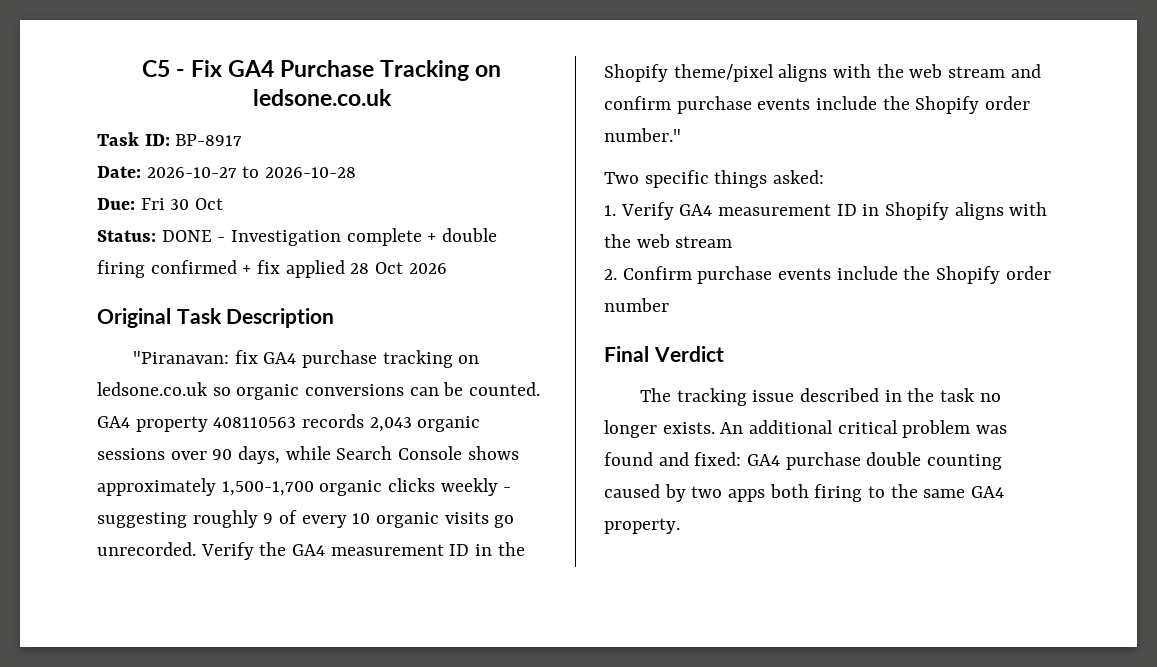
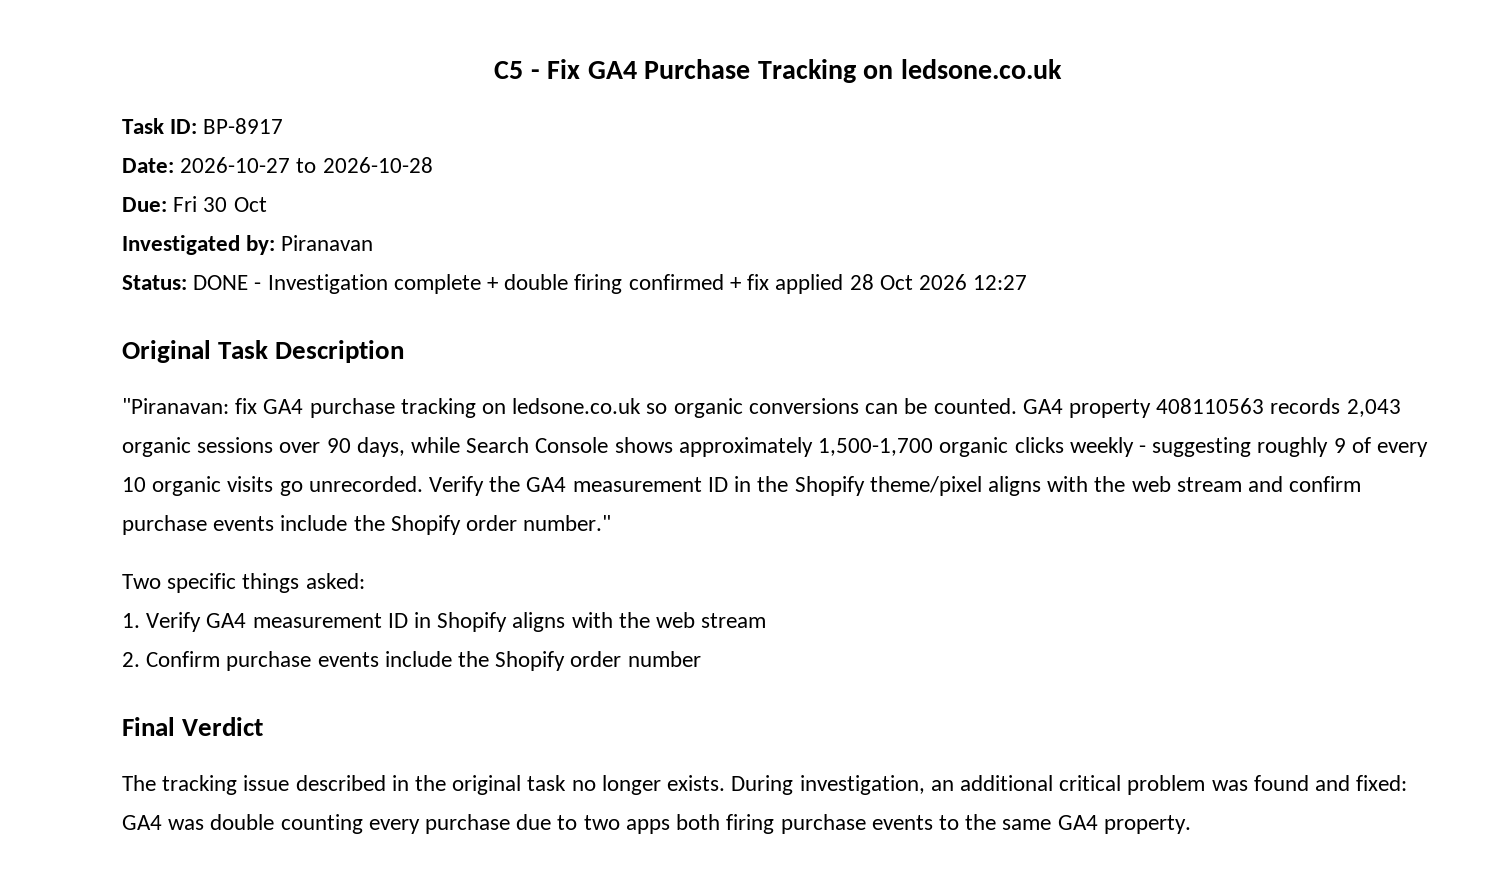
+ Investigated by: Piranavan
- Status: DONE - Investigation complete + double firing confirmed + fix applied 28 Oct 2026
+ Status: DONE - Investigation complete + double firing confirmed + fix applied 28 Oct 2026 12:27
- The tracking issue described in the task no longer exists.
+ The tracking issue described in the original task no longer exists.
- An additional critical problem was found and fixed: GA4 purchase double counting caused by two apps both firing to the same GA4 property.
+ During investigation, an additional critical problem was found and fixed: GA4 was double counting every purchase due to two apps both firing purchase events to the same GA4 property.

